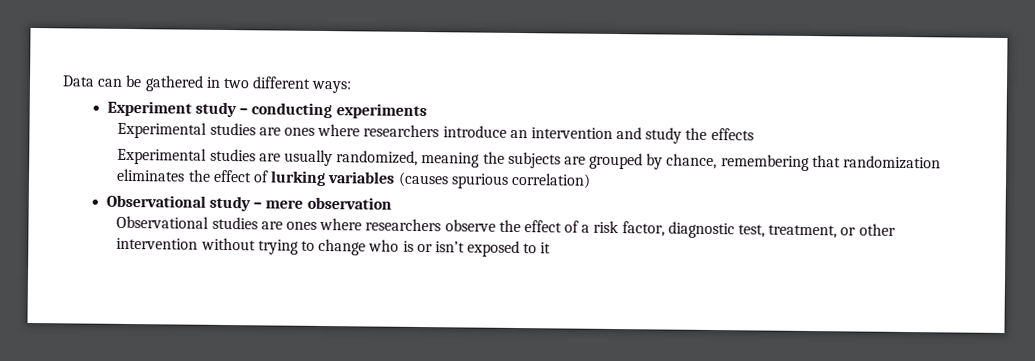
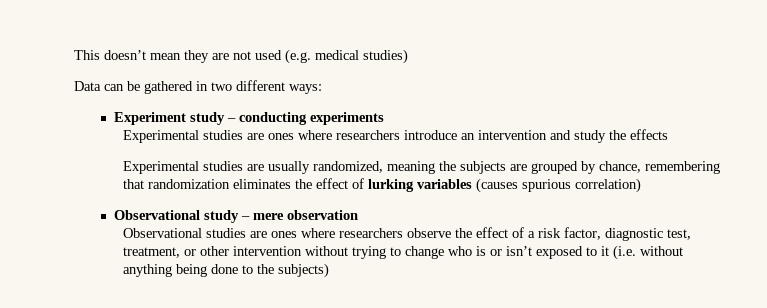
+ This doesn’t mean they are not used (e.g. medical studies)
- Observational studies are ones where researchers observe the effect of a risk factor, diagnostic test, treatment, or other intervention without trying to change who is or isn’t exposed to it
+ Observational studies are ones where researchers observe the effect of a risk factor, diagnostic test, treatment, or other intervention without trying to change who is or isn’t exposed to it (i.e. without anything being done to the subjects)

